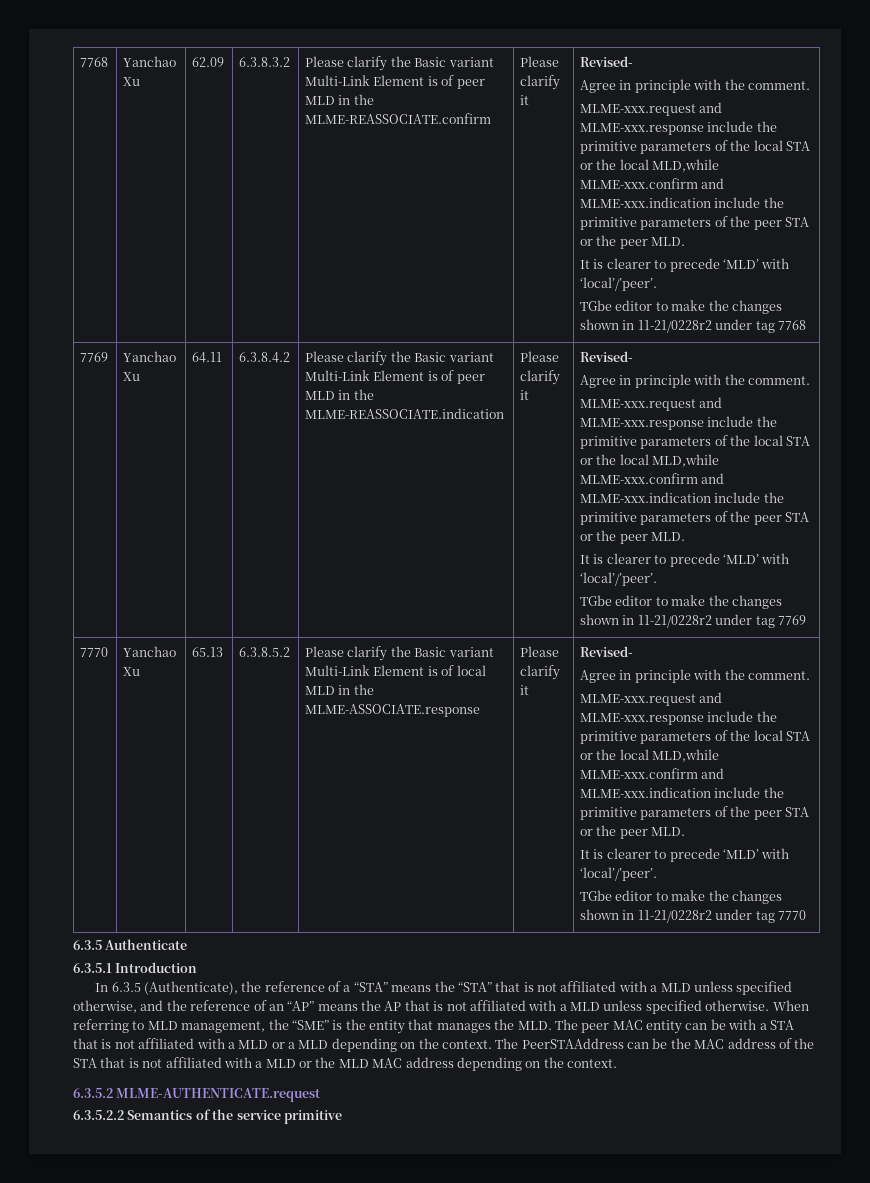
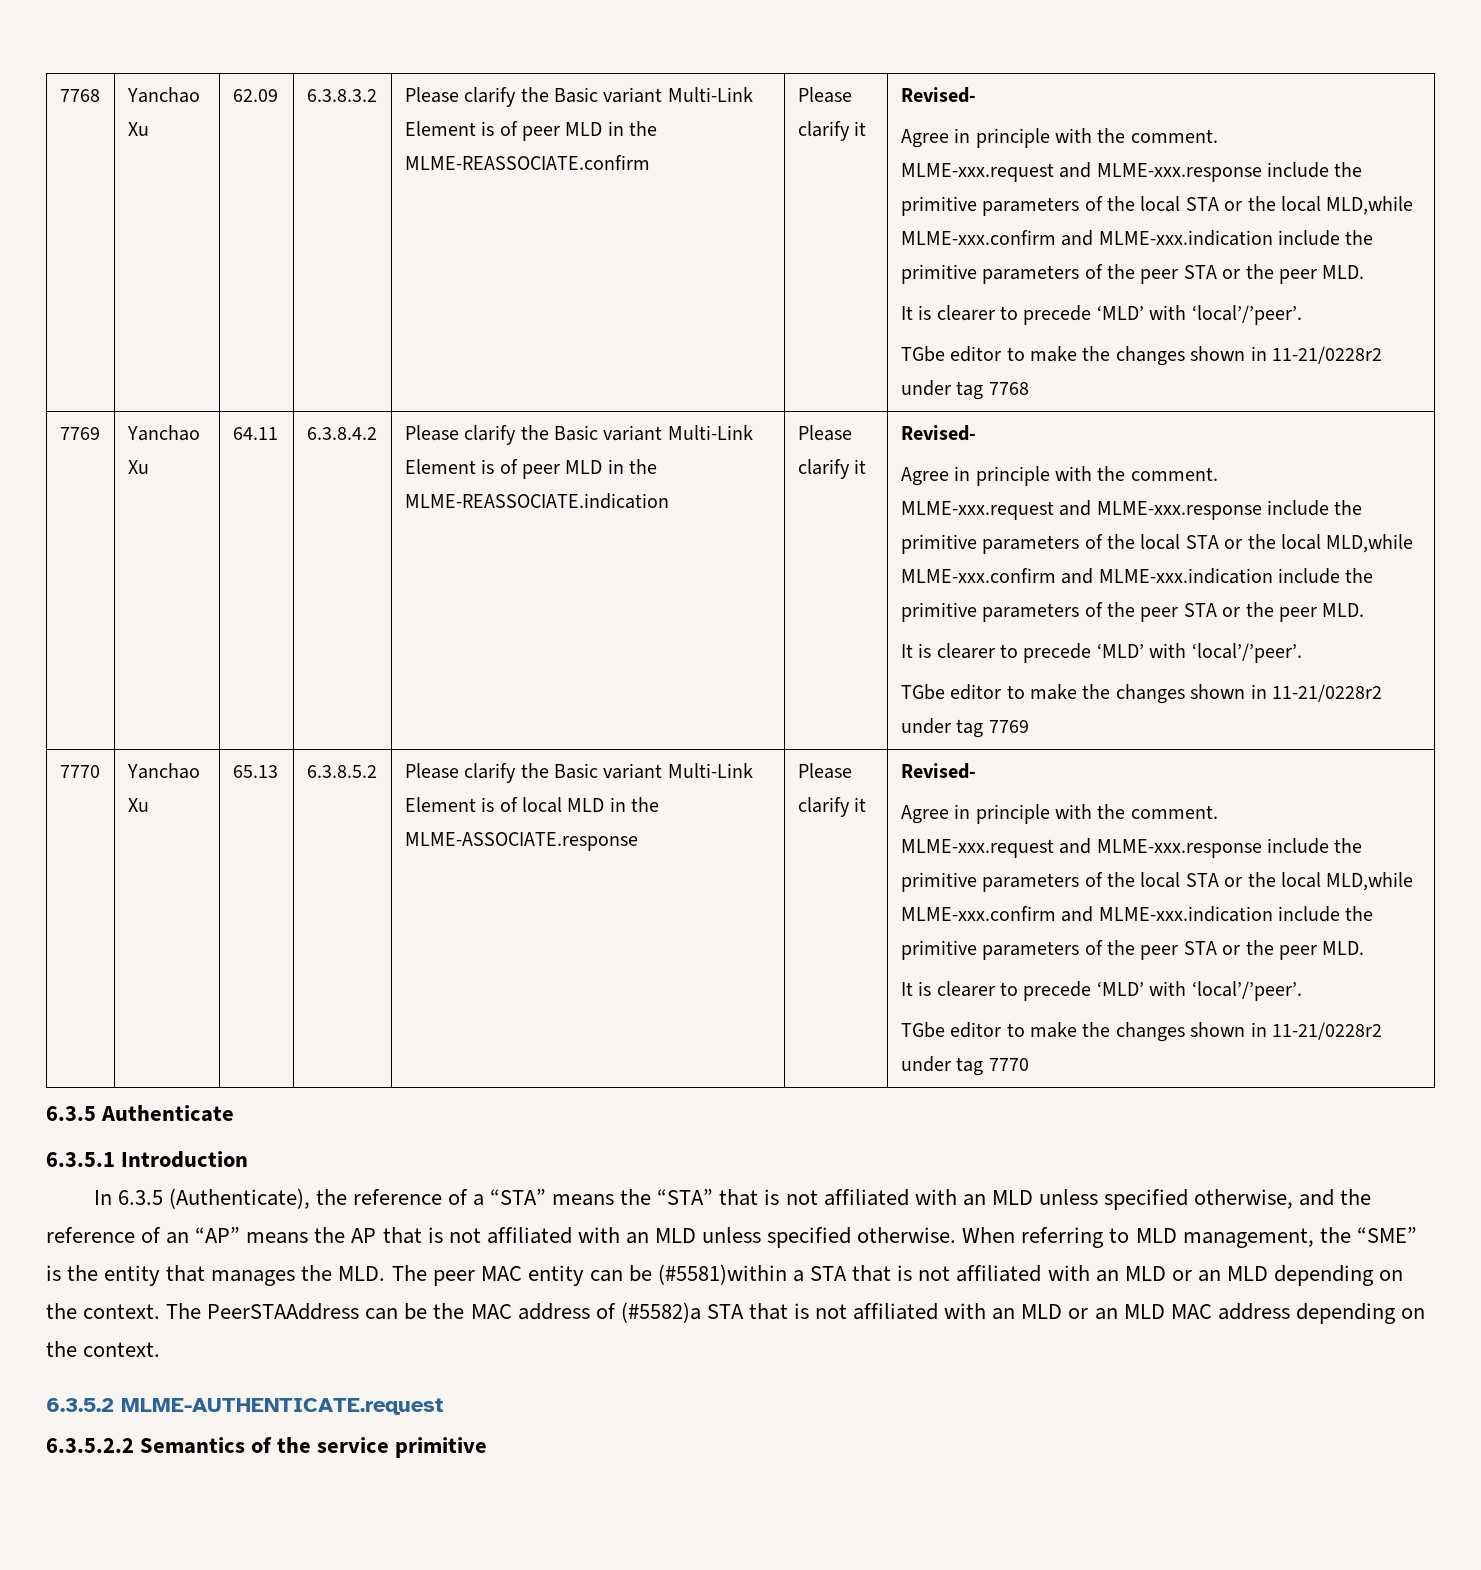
- In 6.3.5 (Authenticate), the reference of a “STA” means the “STA” that is not affiliated with a MLD unless specified otherwise, and the reference of an “AP” means the AP that is not affiliated with a MLD unless specified otherwise.
+ In 6.3.5 (Authenticate), the reference of a “STA” means the “STA” that is not affiliated with an MLD unless specified otherwise, and the reference of an “AP” means the AP that is not affiliated with an MLD unless specified otherwise.
- When referring to MLD management, the “SME” is the entity that manages the MLD. The peer MAC entity can be with a STA that is not affiliated with a MLD or a MLD depending on the context.
+ When referring to MLD management, the “SME” is the entity that manages the MLD. The peer MAC entity can be (#5581)within a STA that is not affiliated with an MLD or an MLD depending on the context.
- The PeerSTAAddress can be the MAC address of the STA that is not affiliated with a MLD or the MLD MAC address depending on the context.
+ The PeerSTAAddress can be the MAC address of (#5582)a STA that is not affiliated with an MLD or an MLD MAC address depending on the context.

